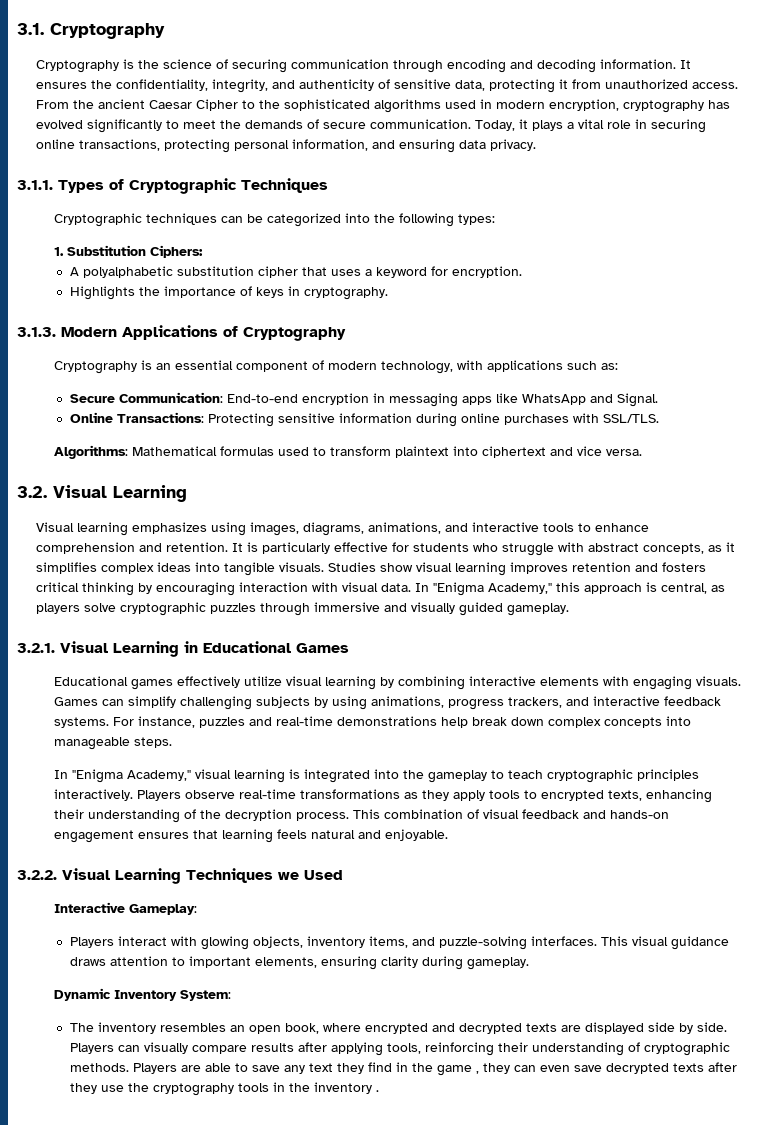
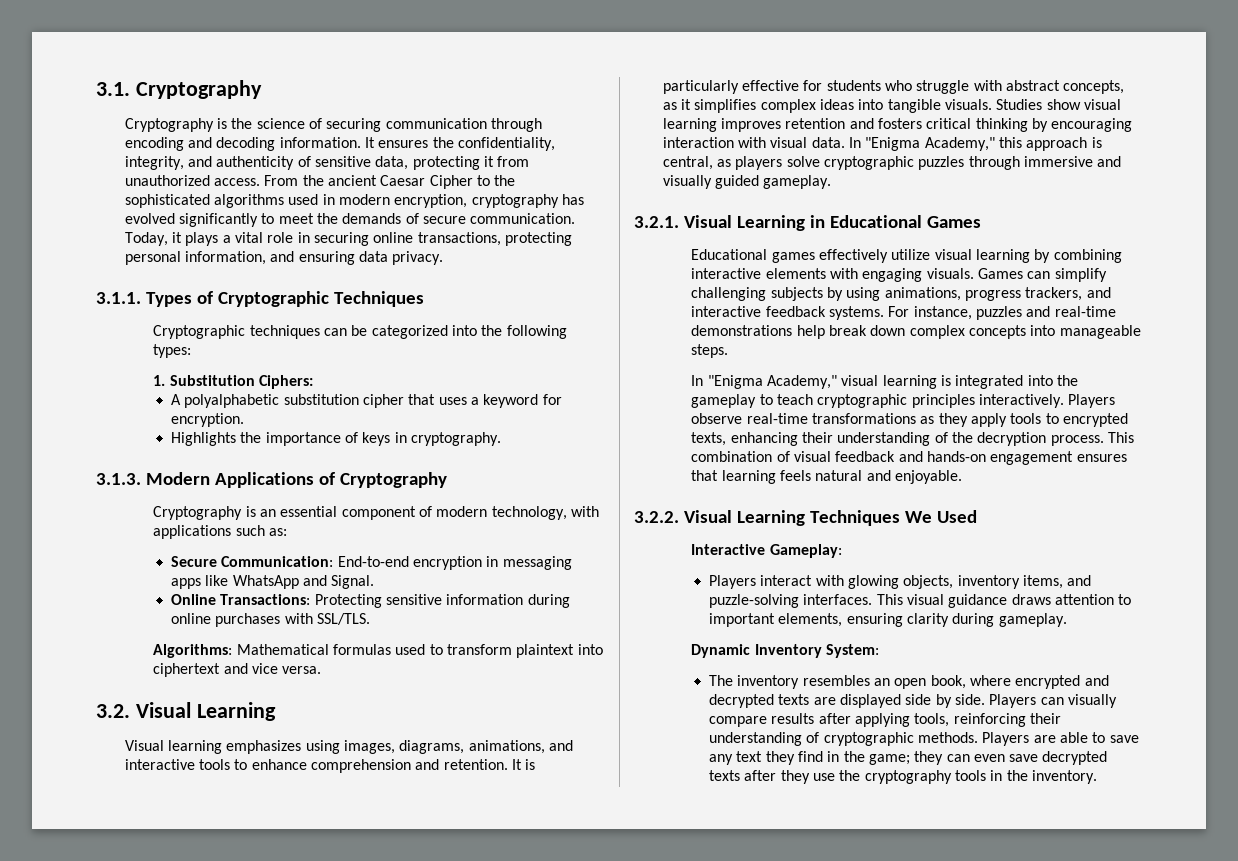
- 3.2.2. Visual Learning Techniques we Used
+ 3.2.2. Visual Learning Techniques We Used
- Players are able to save any text they find in the game , they can even save decrypted texts after they use the cryptography tools in the inventory .
+ Players are able to save any text they find in the game; they can even save decrypted texts after they use the cryptography tools in the inventory.

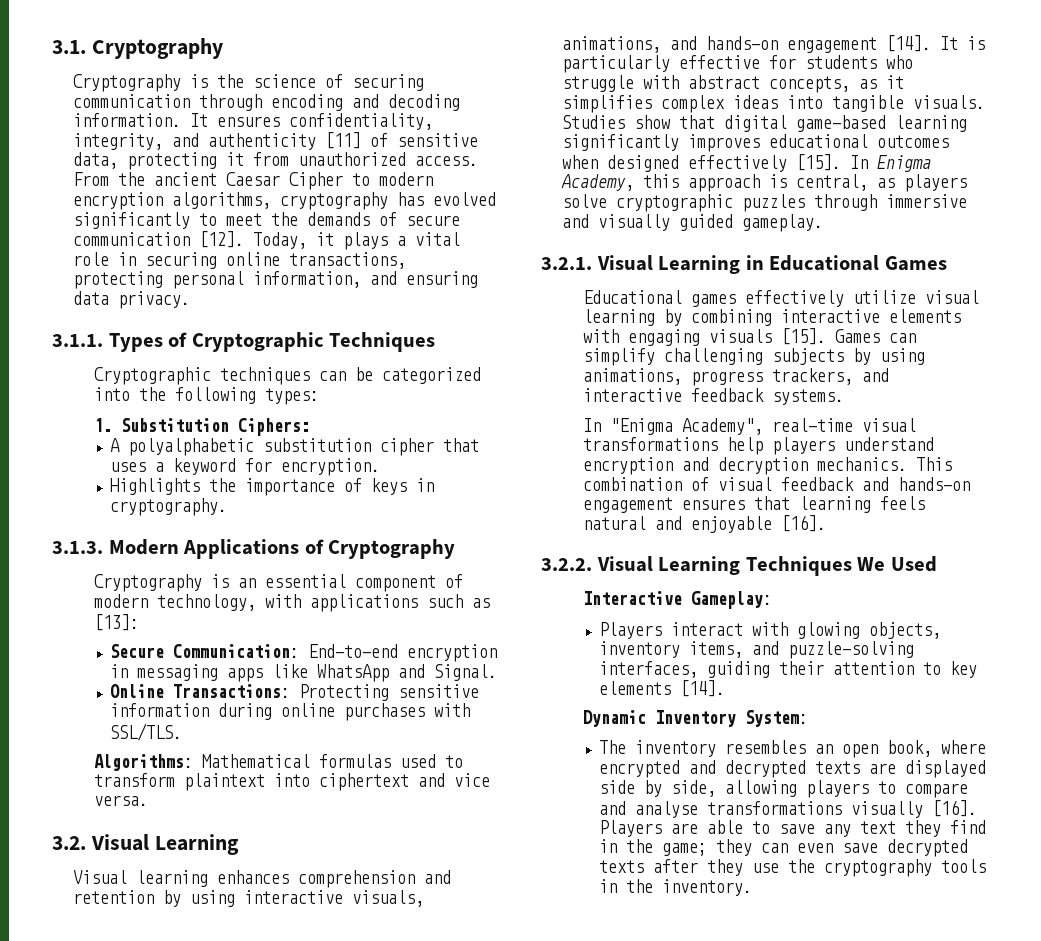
- It ensures the confidentiality, integrity, and authenticity of sensitive data, protecting it from unauthorized access.
+ It ensures confidentiality, integrity, and authenticity [11] of sensitive data, protecting it from unauthorized access.
- From the ancient Caesar Cipher to the sophisticated algorithms used in modern encryption, cryptography has evolved significantly to meet the demands of secure communication.
+ From the ancient Caesar Cipher to modern encryption algorithms, cryptography has evolved significantly to meet the demands of secure communication [12].
- Cryptography is an essential component of modern technology, with applications such as:
+ Cryptography is an essential component of modern technology, with applications such as [13]:
- Visual learning emphasizes using images, diagrams, animations, and interactive tools to enhance comprehension and retention.
+ Visual learning enhances comprehension and retention by using interactive visuals, animations, and hands-on engagement [14].
- Studies show visual learning improves retention and fosters critical thinking by encouraging interaction with visual data. In "Enigma Academy," this approach is central, as players solve cryptographic puzzles through immersive and visually guided gameplay.
+ Studies show that digital game-based learning significantly improves educational outcomes when designed effectively [15]. In Enigma Academy, this approach is central, as players solve cryptographic puzzles through immersive and visually guided gameplay.
- Educational games effectively utilize visual learning by combining interactive elements with engaging visuals.
+ Educational games effectively utilize visual learning by combining interactive elements with engaging visuals [15].
- Games can simplify challenging subjects by using animations, progress trackers, and interactive feedback systems. For instance, puzzles and real-time demonstrations help break down complex concepts into manageable steps.
- In "Enigma Academy," visual learning is integrated into the gameplay to teach cryptographic principles interactively. Players observe real-time transformations as they apply tools to encrypted texts, enhancing their understanding of the decryption process.
+ Games can simplify challenging subjects by using animations, progress trackers, and interactive feedback systems.
+ In "Enigma Academy", real-time visual transformations help players understand encryption and decryption mechanics.
- This combination of visual feedback and hands-on engagement ensures that learning feels natural and enjoyable.
+ This combination of visual feedback and hands-on engagement ensures that learning feels natural and enjoyable [16].
- Players interact with glowing objects, inventory items, and puzzle-solving interfaces. This visual guidance draws attention to important elements, ensuring clarity during gameplay.
+ Players interact with glowing objects, inventory items, and puzzle-solving interfaces, guiding their attention to key elements [14].
- The inventory resembles an open book, where encrypted and decrypted texts are displayed side by side. Players can visually compare results after applying tools, reinforcing their understanding of cryptographic methods.
+ The inventory resembles an open book, where encrypted and decrypted texts are displayed side by side, allowing players to compare and analyse transformations visually [16].

